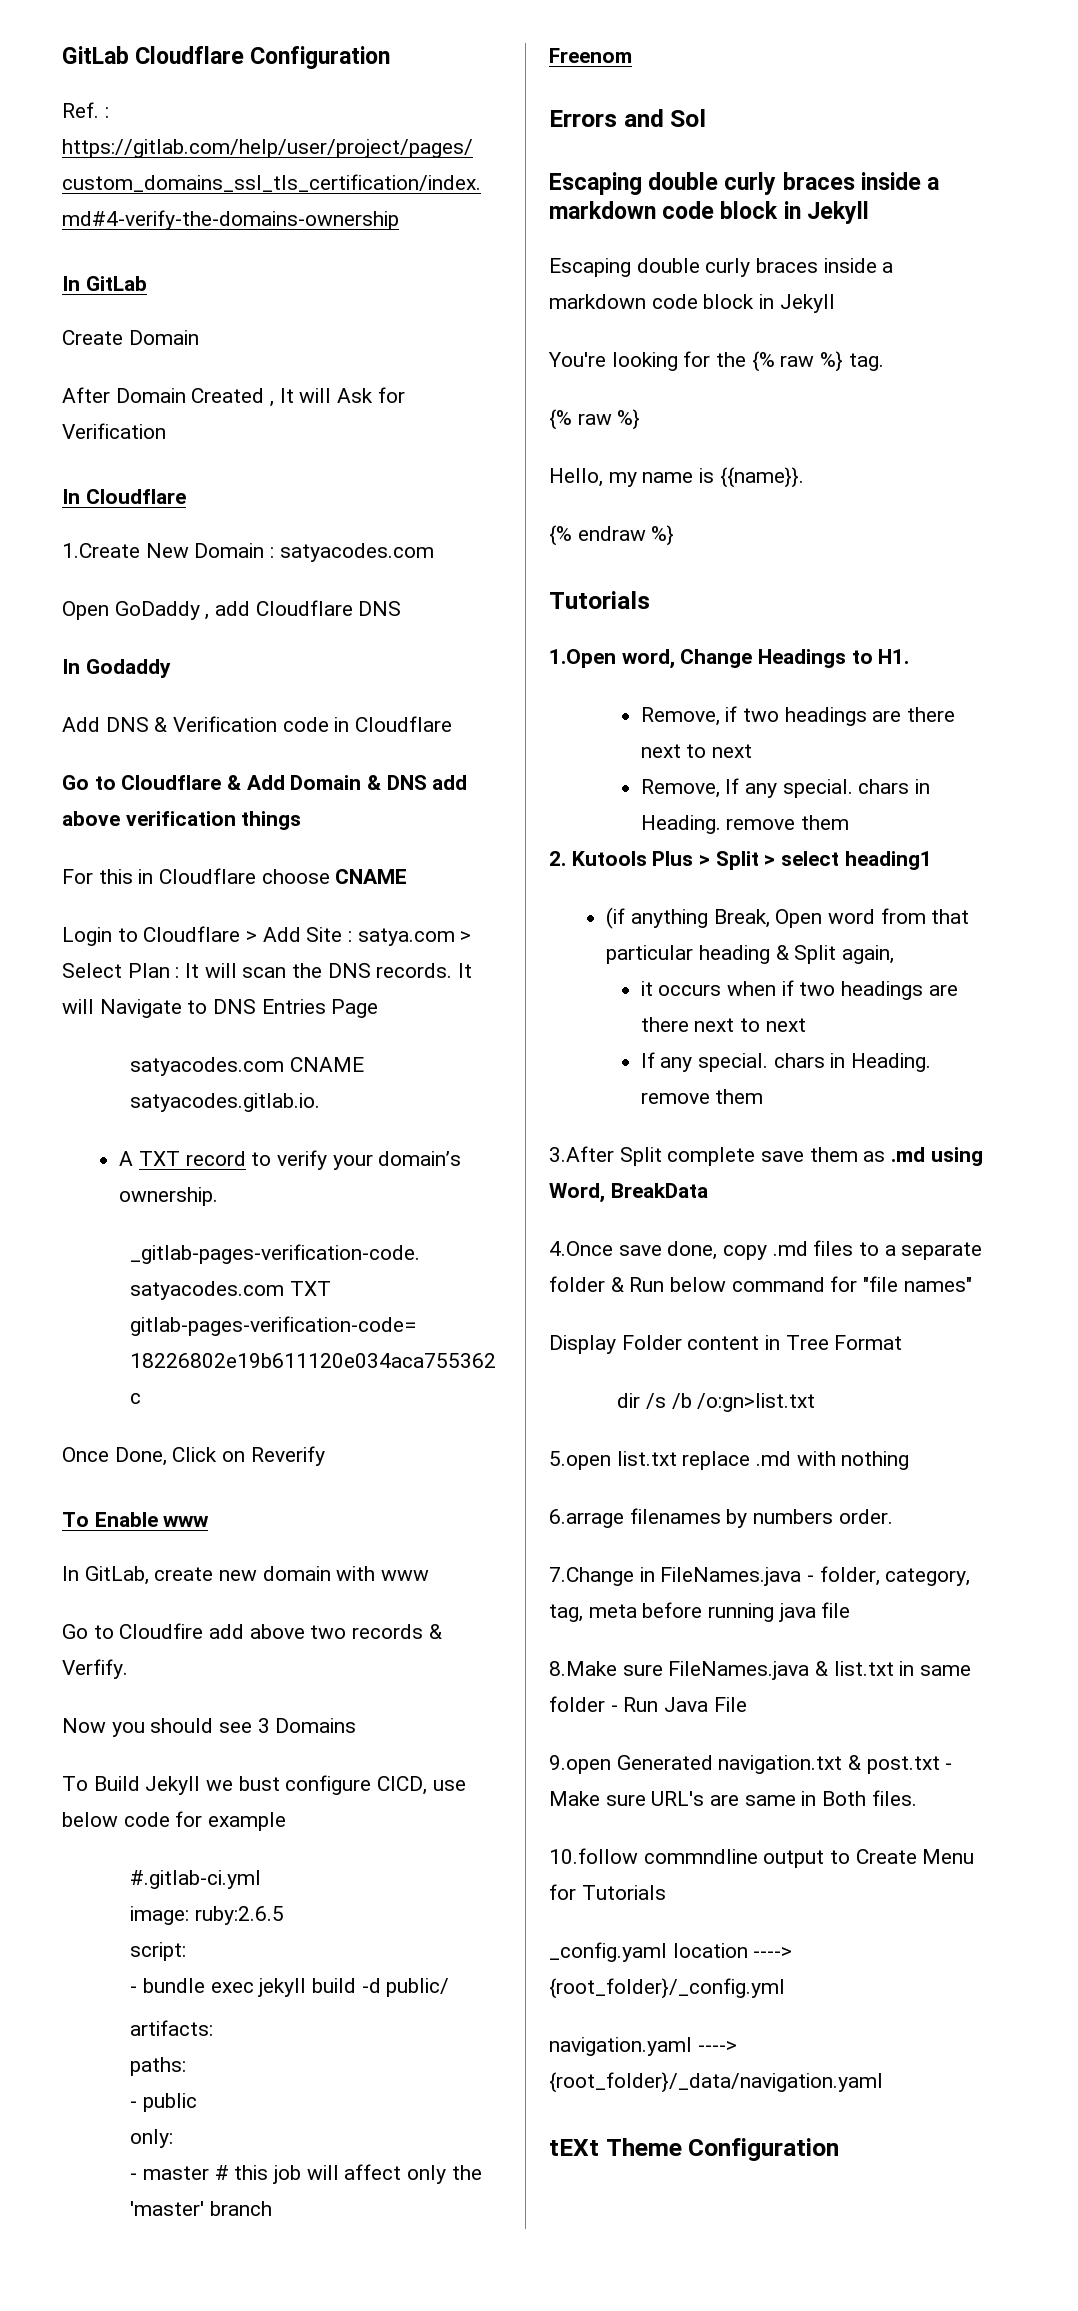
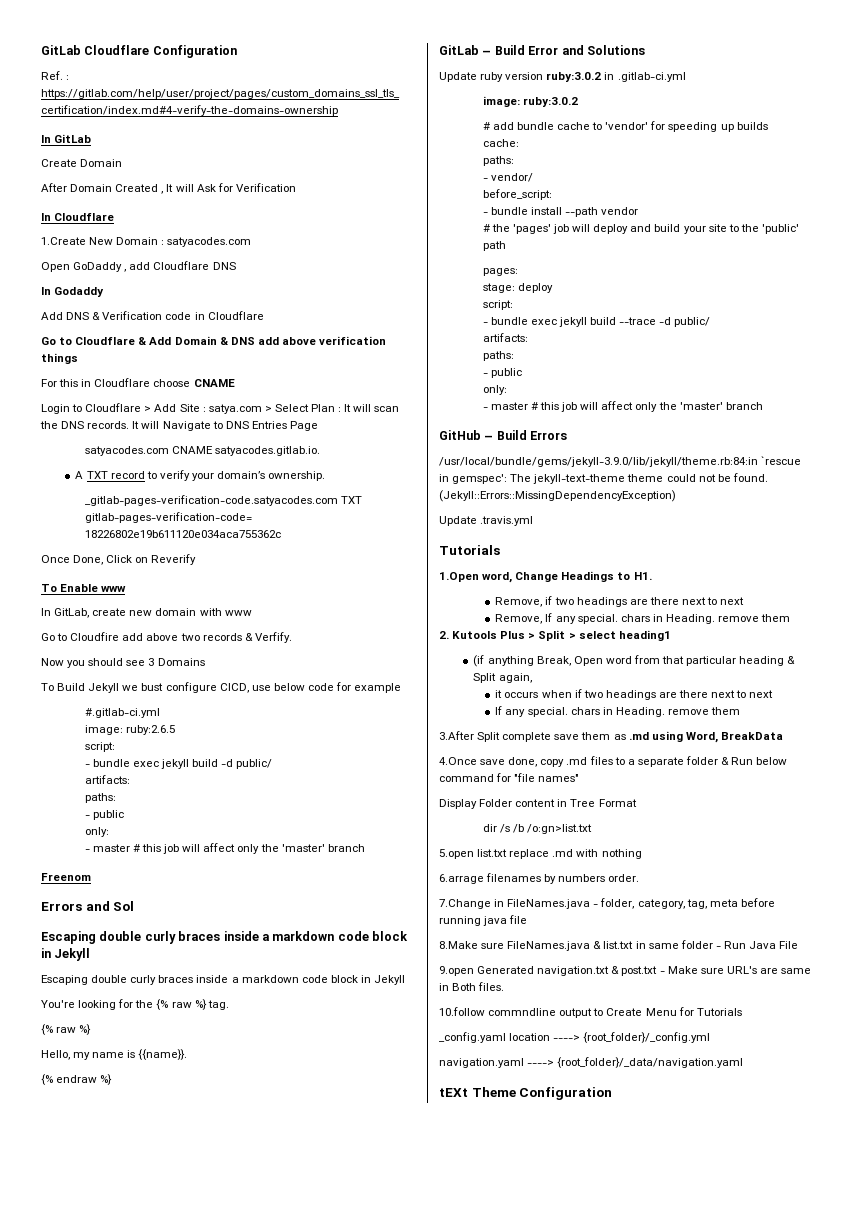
+ GitLab – Build Error and Solutions
+ Update ruby version ruby:3.0.2 in .gitlab-ci.yml
+ image: ruby:3.0.2
+ # add bundle cache to 'vendor' for speeding up builds
+ cache:
+ paths:
+ - vendor/
+ before_script:
+ - bundle install --path vendor
+ # the 'pages' job will deploy and build your site to the 'public' path
+ pages:
+ stage: deploy
+ script:
+ - bundle exec jekyll build --trace -d public/
+ artifacts:
+ paths:
+ - public
+ only:
+ - master # this job will affect only the 'master' branch
+ GitHub – Build Errors
+ /usr/local/bundle/gems/jekyll-3.9.0/lib/jekyll/theme.rb:84:in `rescue in gemspec': The jekyll-text-theme theme could not be found. (Jekyll::Errors::MissingDependencyException)
+ Update .travis.yml

